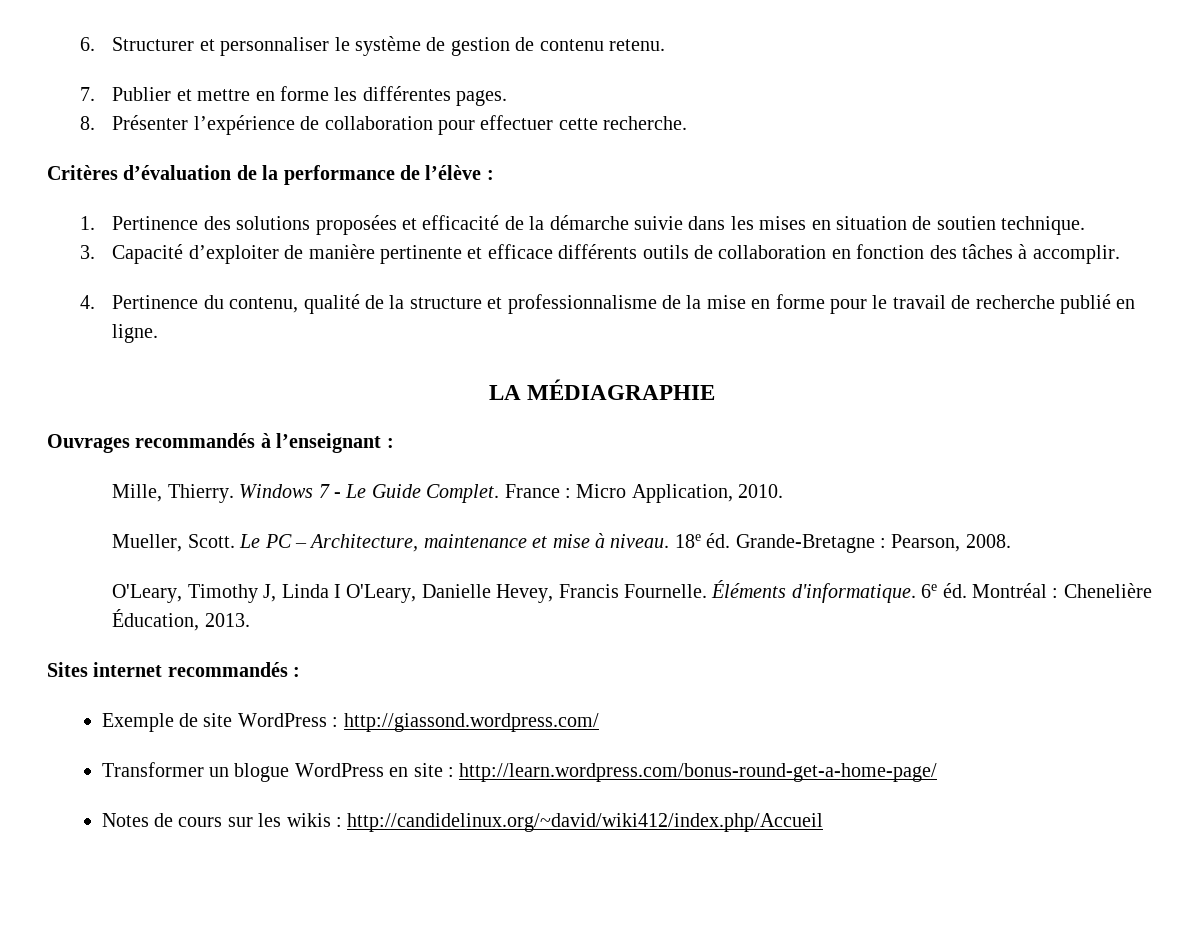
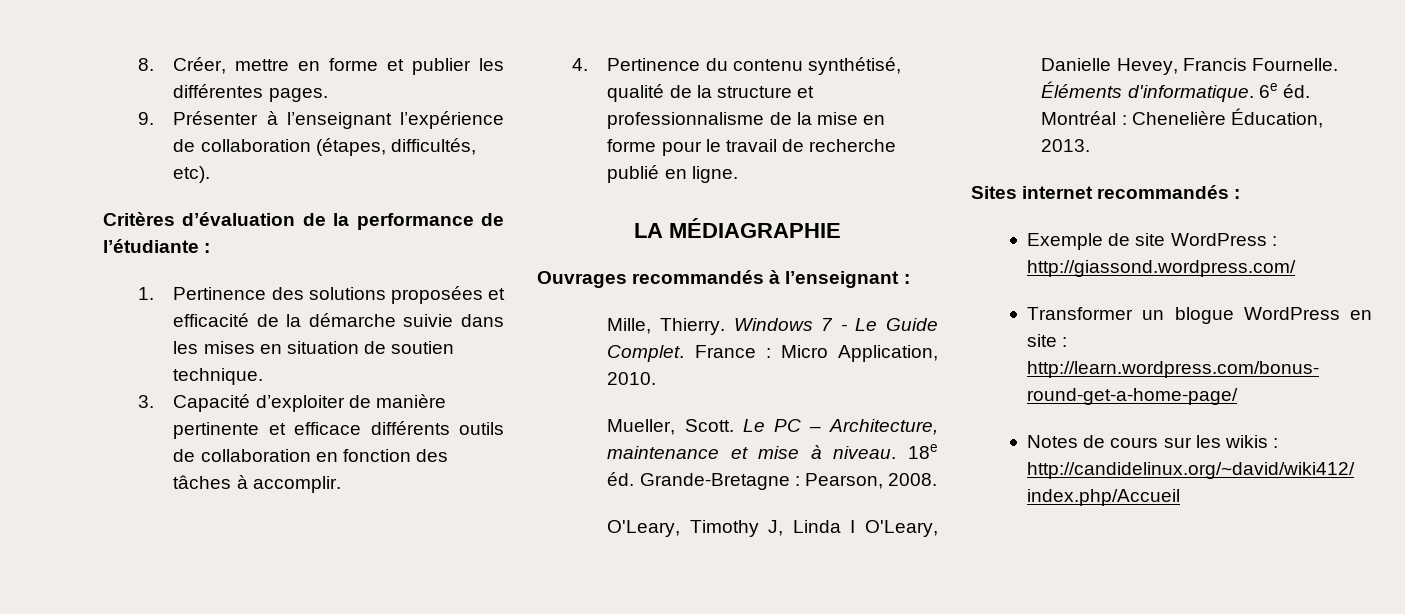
- 6. Structurer et personnaliser le système de gestion de contenu retenu.
- 7. Publier et mettre en forme les différentes pages.
+ 8. Créer, mettre en forme et publier les différentes pages.
- 8. Présenter l’expérience de collaboration pour effectuer cette recherche.
+ 9. Présenter à l’enseignant l’expérience de collaboration (étapes, difficultés, etc).
- Critères d’évaluation de la performance de l’élève :
+ Critères d’évaluation de la performance de l’étudiante :
- 4. Pertinence du contenu, qualité de la structure et professionnalisme de la mise en forme pour le travail de recherche publié en ligne.
+ 4. Pertinence du contenu synthétisé, qualité de la structure et professionnalisme de la mise en forme pour le travail de recherche publié en ligne.

